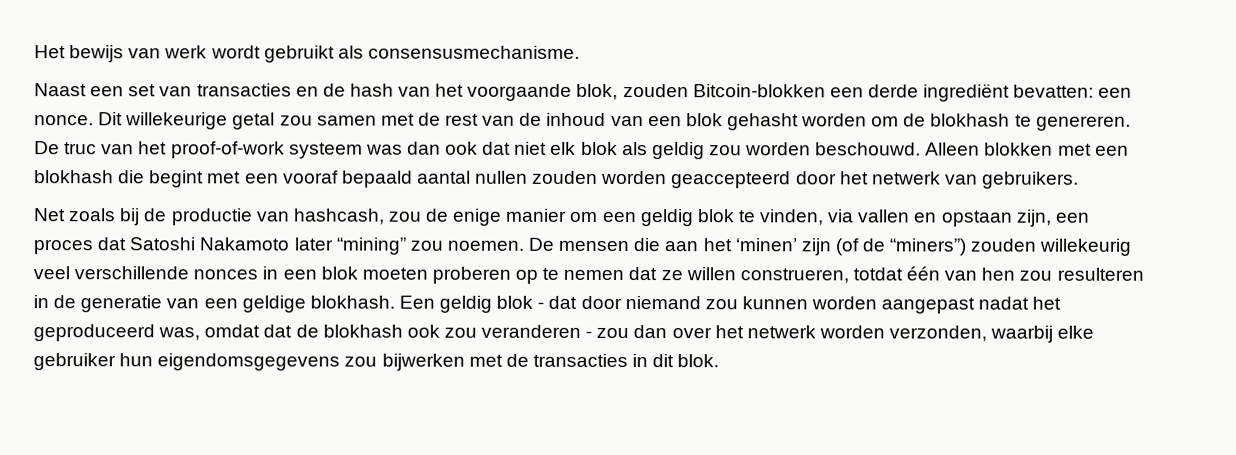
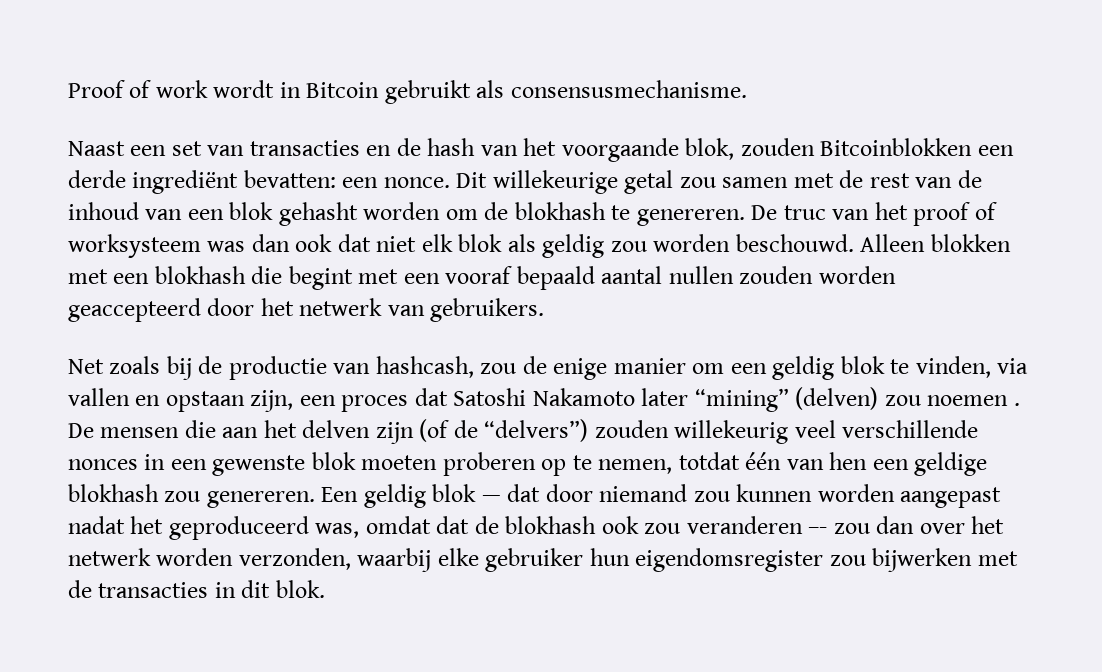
- Het bewijs van werk wordt gebruikt als consensusmechanisme.
+ Proof of work wordt in Bitcoin gebruikt als consensusmechanisme.
- Naast een set van transacties en de hash van het voorgaande blok, zouden Bitcoin-blokken een derde ingrediënt bevatten: een nonce.
+ Naast een set van transacties en de hash van het voorgaande blok, zouden Bitcoinblokken een derde ingrediënt bevatten: een nonce.
- De truc van het proof-of-work systeem was dan ook dat niet elk blok als geldig zou worden beschouwd.
+ De truc van het proof of worksysteem was dan ook dat niet elk blok als geldig zou worden beschouwd.
- Net zoals bij de productie van hashcash, zou de enige manier om een geldig blok te vinden, via vallen en opstaan zijn, een proces dat Satoshi Nakamoto later “mining” zou noemen.
+ Net zoals bij de productie van hashcash, zou de enige manier om een geldig blok te vinden, via vallen en opstaan zijn, een proces dat Satoshi Nakamoto later “mining” (delven) zou noemen .
- De mensen die aan het ‘minen’ zijn (of de “miners”) zouden willekeurig veel verschillende nonces in een blok moeten proberen op te nemen dat ze willen construeren, totdat één van hen zou resulteren in de generatie van een geldige blokhash.
+ De mensen die aan het delven zijn (of de “delvers”) zouden willekeurig veel verschillende nonces in een gewenste blok moeten proberen op te nemen, totdat één van hen een geldige blokhash zou genereren.
- Een geldig blok - dat door niemand zou kunnen worden aangepast nadat het geproduceerd was, omdat dat de blokhash ook zou veranderen - zou dan over het netwerk worden verzonden, waarbij elke gebruiker hun eigendomsgegevens zou bijwerken met de transacties in dit blok.
+ Een geldig blok — dat door niemand zou kunnen worden aangepast nadat het geproduceerd was, omdat dat de blokhash ook zou veranderen –- zou dan over het netwerk worden verzonden, waarbij elke gebruiker hun eigendomsregister zou bijwerken met de transacties in dit blok.

